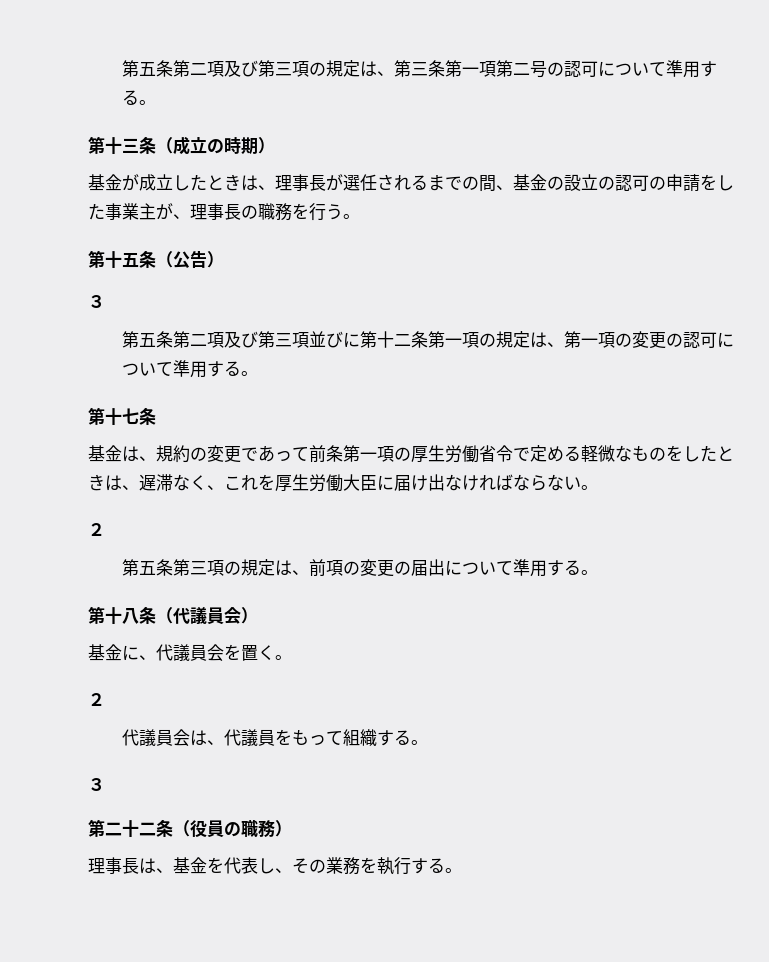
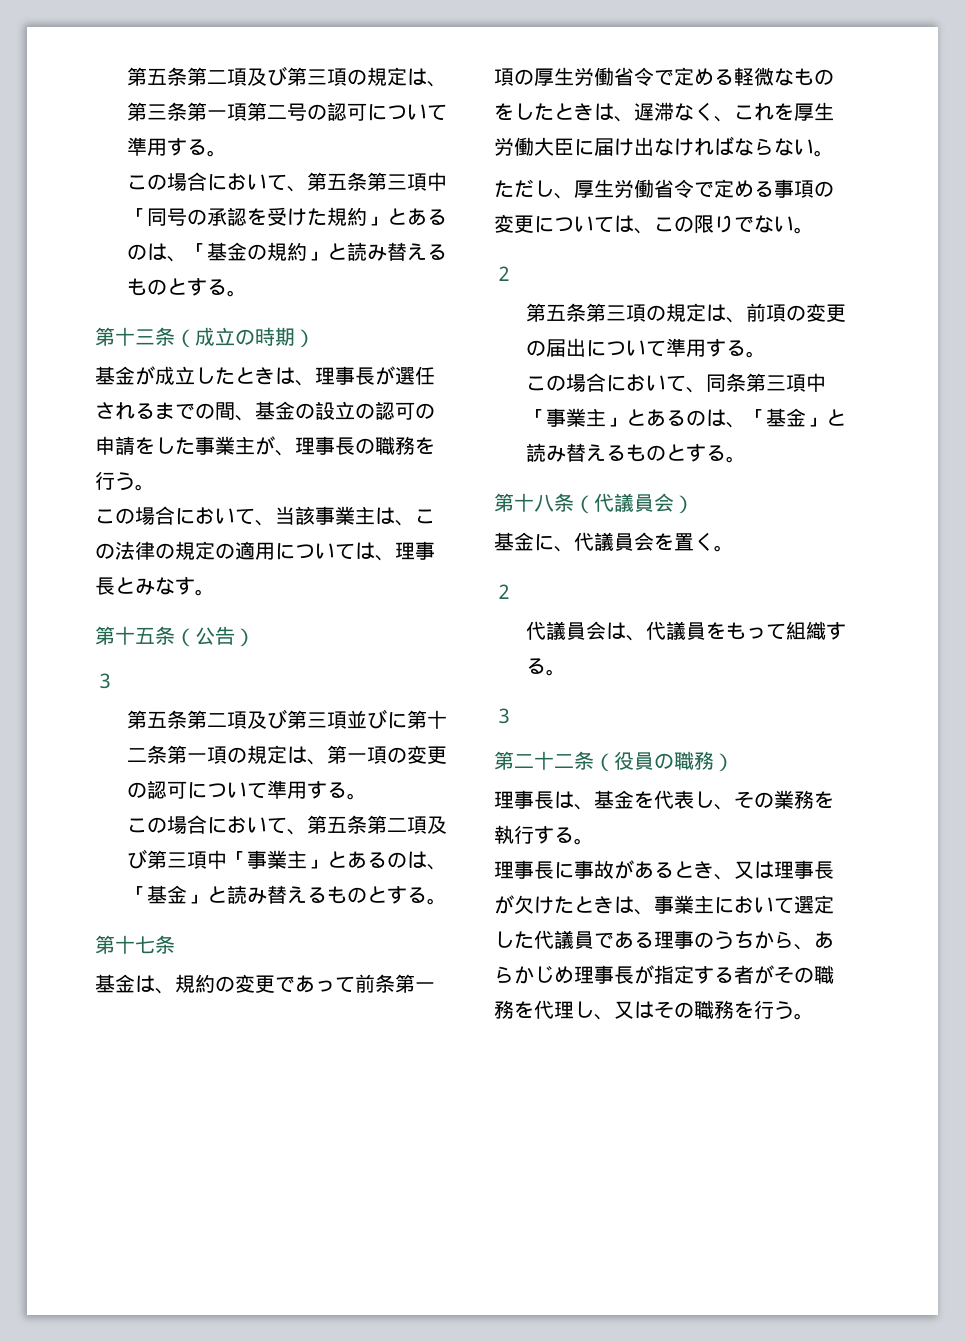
+ この場合において、第五条第三項中「同号の承認を受けた規約」とあるのは、「基金の規約」と読み替えるものとする。
+ この場合において、当該事業主は、この法律の規定の適用については、理事長とみなす。
+ この場合において、第五条第二項及び第三項中「事業主」とあるのは、「基金」と読み替えるものとする。
+ ただし、厚生労働省令で定める事項の変更については、この限りでない。
+ この場合において、同条第三項中「事業主」とあるのは、「基金」と読み替えるものとする。
+ 理事長に事故があるとき、又は理事長が欠けたときは、事業主において選定した代議員である理事のうちから、あらかじめ理事長が指定する者がその職務を代理し、又はその職務を行う。

